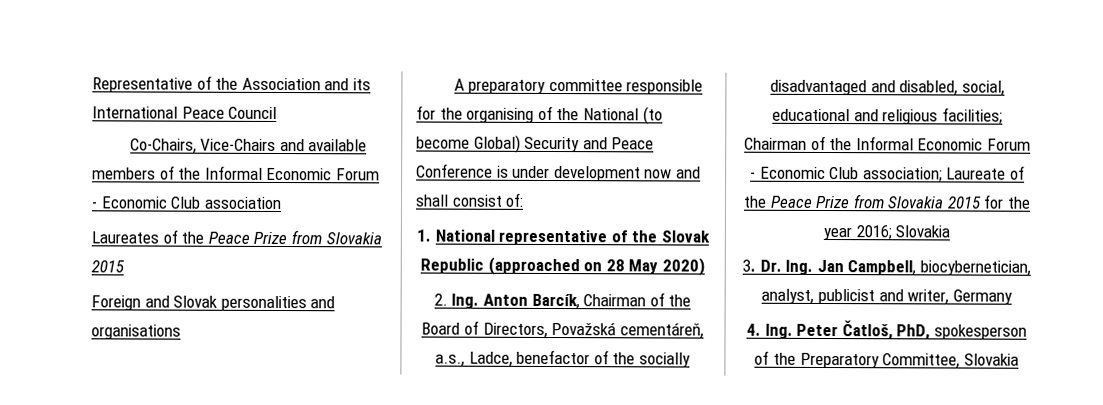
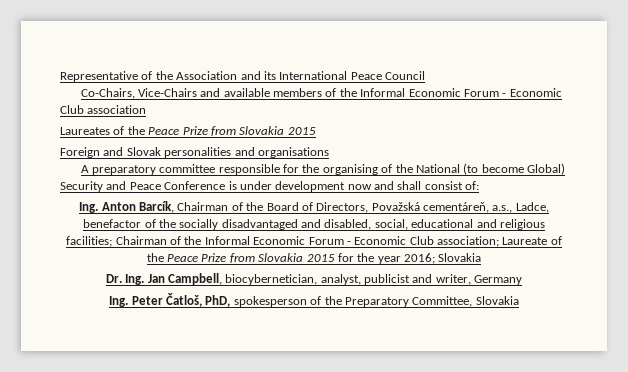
- 1. National representative of the Slovak Republic (approached on 28 May 2020)
- 2. Ing. Anton Barcík, Chairman of the Board of Directors, Považská cementáreň, a.s., Ladce, benefactor of the socially disadvantaged and disabled, social, educational and religious facilities; Chairman of the Informal Economic Forum - Economic Club association; Laureate of the Peace Prize from Slovakia 2015 for the year 2016; Slovakia
+ Ing. Anton Barcík, Chairman of the Board of Directors, Považská cementáreň, a.s., Ladce, benefactor of the socially disadvantaged and disabled, social, educational and religious facilities; Chairman of the Informal Economic Forum - Economic Club association; Laureate of the Peace Prize from Slovakia 2015 for the year 2016; Slovakia
- 3. Dr. Ing. Jan Campbell, biocybernetician, analyst, publicist and writer, Germany
+ Dr. Ing. Jan Campbell, biocybernetician, analyst, publicist and writer, Germany
- 4. Ing. Peter Čatloš, PhD, spokesperson of the Preparatory Committee, Slovakia
+ Ing. Peter Čatloš, PhD, spokesperson of the Preparatory Committee, Slovakia

